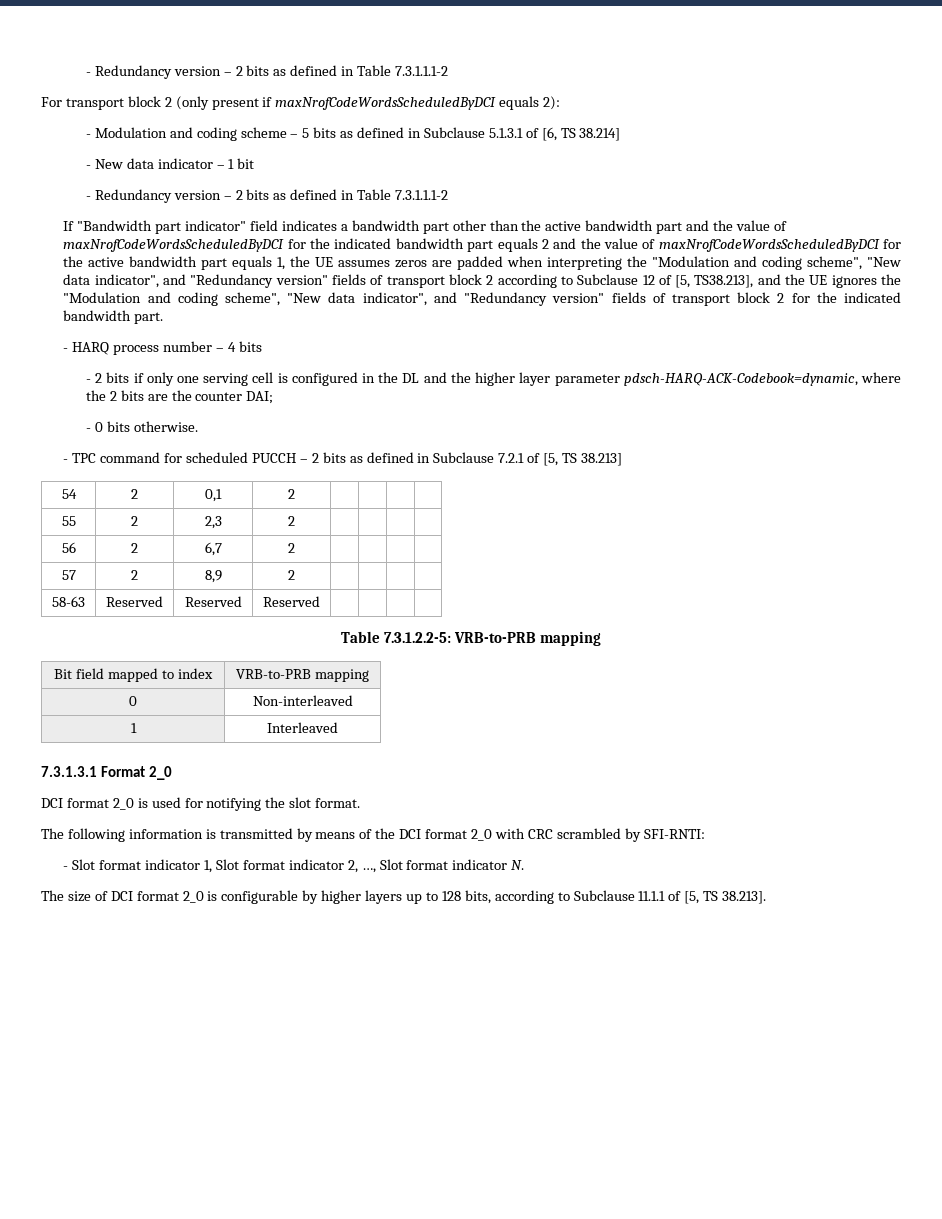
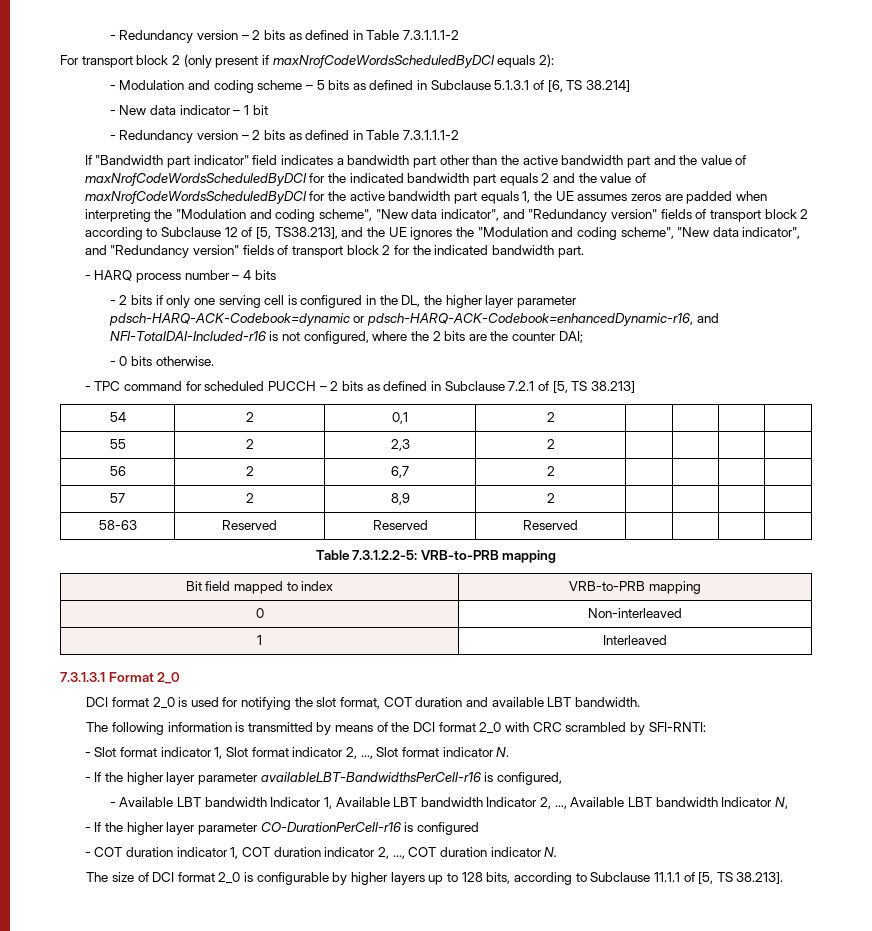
- - 2 bits if only one serving cell is configured in the DL and the higher layer parameter pdsch-HARQ-ACK-Codebook=dynamic, where the 2 bits are the counter DAI;
+ - 2 bits if only one serving cell is configured in the DL, the higher layer parameter pdsch-HARQ-ACK-Codebook=dynamic or pdsch-HARQ-ACK-Codebook=enhancedDynamic-r16, and NFI-TotalDAI-Included-r16 is not configured, where the 2 bits are the counter DAI;
- DCI format 2_0 is used for notifying the slot format.
+ DCI format 2_0 is used for notifying the slot format, COT duration and available LBT bandwidth.
+ - If the higher layer parameter availableLBT-BandwidthsPerCell-r16 is configured,
+ - Available LBT bandwidth Indicator 1, Available LBT bandwidth Indicator 2, …, Available LBT bandwidth Indicator N,
+ - If the higher layer parameter CO-DurationPerCell-r16 is configured
+ - COT duration indicator 1, COT duration indicator 2, …, COT duration indicator N.

